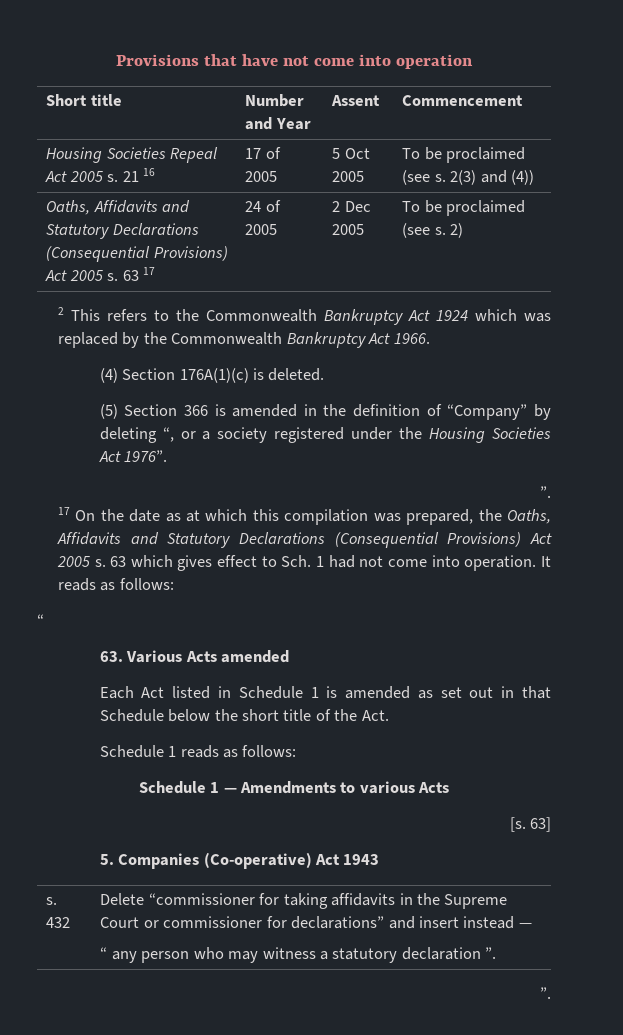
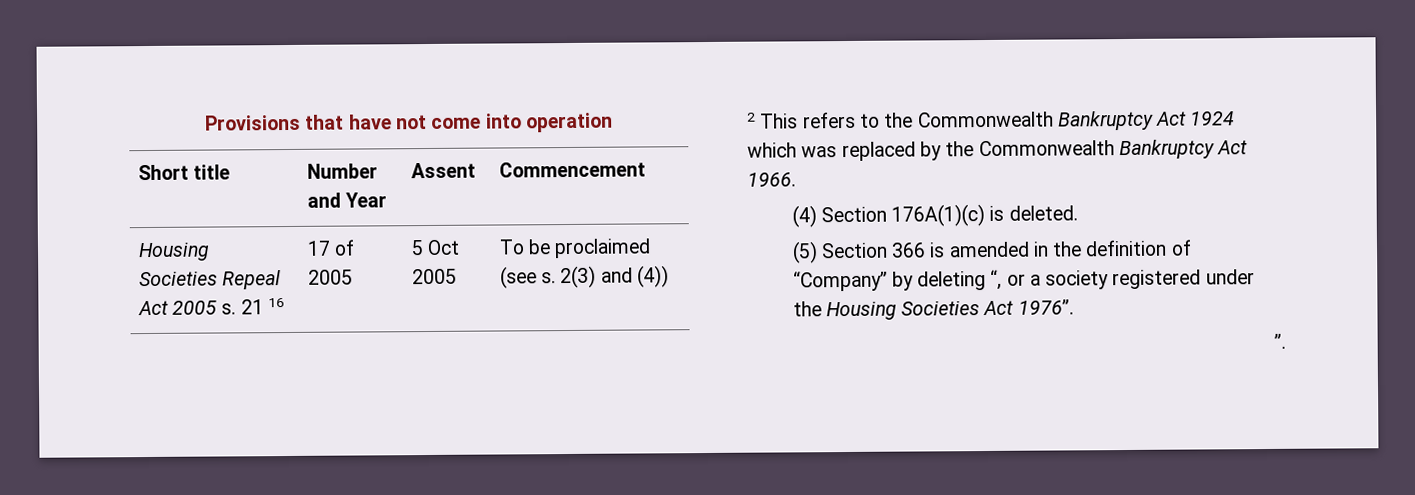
- Oaths, Affidavits and Statutory Declarations (Consequential Provisions) Act 2005 s. 63 17 | 24 of 2005 | 2 Dec 2005 | To be proclaimed (see s. 2)
- 17 On the date as at which this compilation was prepared, the Oaths, Affidavits and Statutory Declarations (Consequential Provisions) Act 2005 s. 63 which gives effect to Sch. 1 had not come into operation. It reads as follows:
- “
- 63. Various Acts amended
- Each Act listed in Schedule 1 is amended as set out in that Schedule below the short title of the Act.
- Schedule 1 reads as follows:
- Schedule 1 — Amendments to various Acts
- [s. 63]
- 5. Companies (Co-operative) Act 1943
- s. 432 | Delete “commissioner for taking affidavits in the Supreme Court or commissioner for declarations” and insert instead —
- “ any person who may witness a statutory declaration ”.
- ”.

